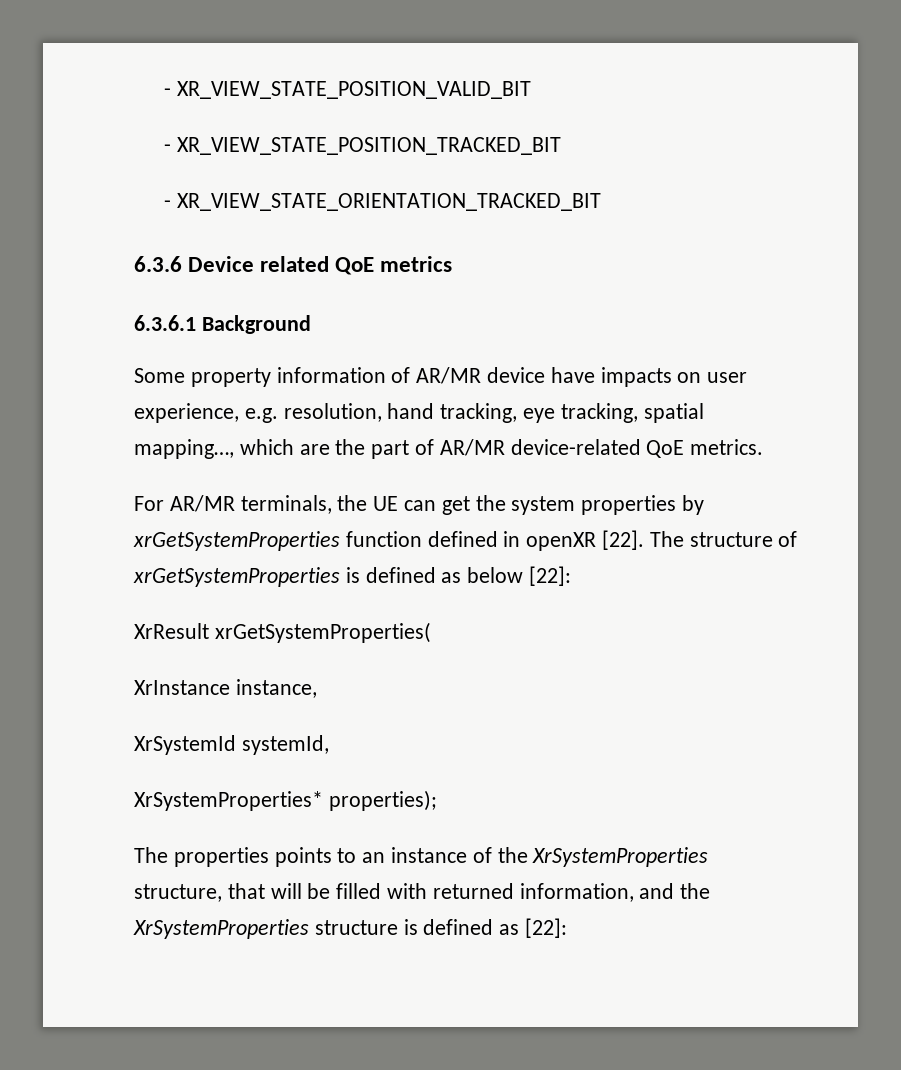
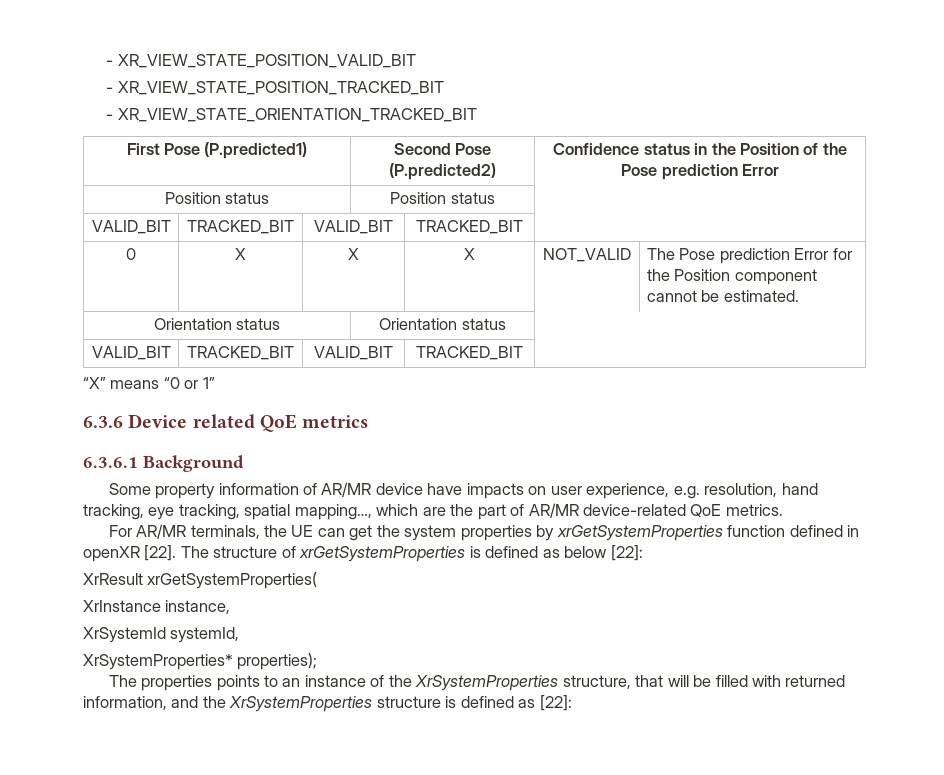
+ First Pose (P.predicted1) | Second Pose (P.predicted2) | Confidence status in the Position of the Pose prediction Error
+ Position status | Position status |
+ VALID_BIT | TRACKED_BIT | VALID_BIT | TRACKED_BIT |
+ 0 | X | X | X | NOT_VALID | The Pose prediction Error for the Position component cannot be estimated.
+ Orientation status | Orientation status |
+ VALID_BIT | TRACKED_BIT | VALID_BIT | TRACKED_BIT |
+ “X” means “0 or 1”

